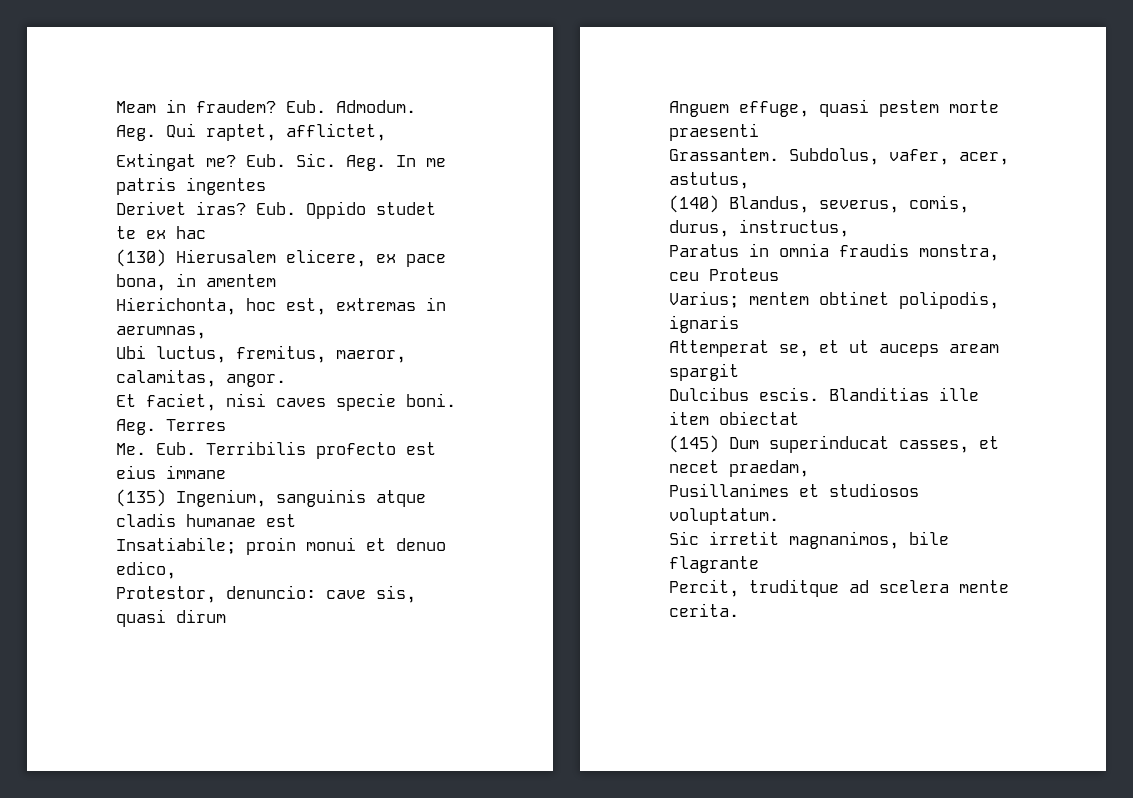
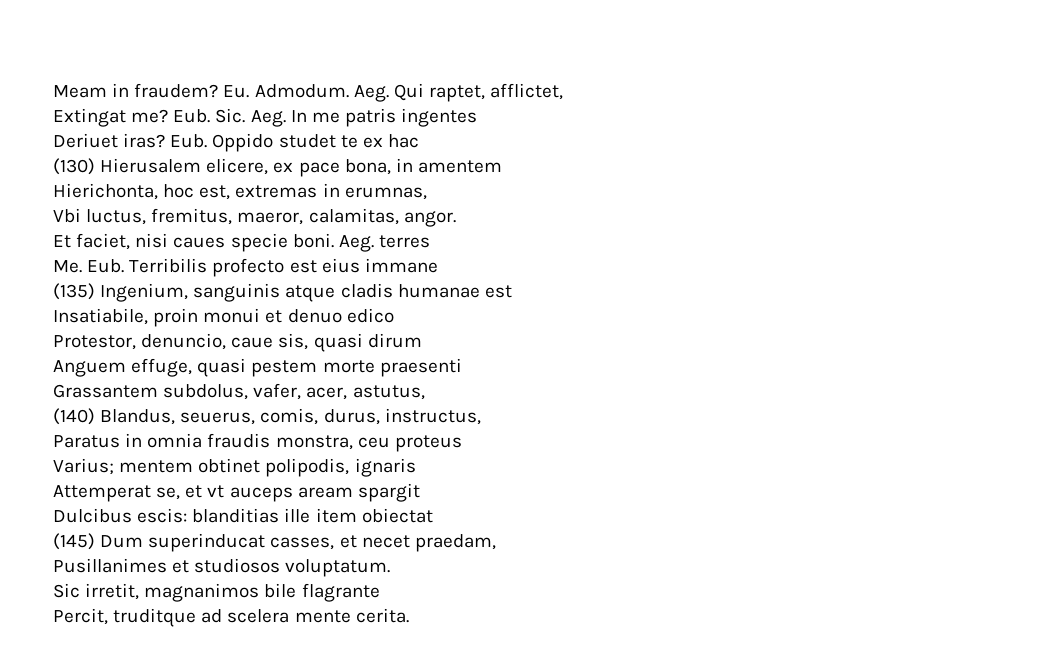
- Eub. Admodum.
+ Eu. Admodum.
- Derivet iras?
+ Deriuet iras?
- Hierichonta, hoc est, extremas in aerumnas,
- Ubi luctus, fremitus, maeror, calamitas, angor.
+ Hierichonta, hoc est, extremas in erumnas,
+ Vbi luctus, fremitus, maeror, calamitas, angor.
- Et faciet, nisi caves specie boni.
+ Et faciet, nisi caues specie boni.
- Aeg. Terres
+ Aeg. terres
- Insatiabile; proin monui et denuo edico,
+ Insatiabile, proin monui et denuo edico
- Protestor, denuncio: cave sis, quasi dirum
+ Protestor, denuncio, caue sis, quasi dirum
- Grassantem. Subdolus, vafer, acer, astutus,
+ Grassantem subdolus, vafer, acer, astutus,
- (140) Blandus, severus, comis, durus, instructus,
+ (140) Blandus, seuerus, comis, durus, instructus,
- Paratus in omnia fraudis monstra, ceu Proteus
+ Paratus in omnia fraudis monstra, ceu proteus
- Attemperat se, et ut auceps aream spargit
+ Attemperat se, et vt auceps aream spargit
- Dulcibus escis. Blanditias ille item obiectat
+ Dulcibus escis: blanditias ille item obiectat
- Sic irretit magnanimos, bile flagrante
+ Sic irretit, magnanimos bile flagrante

